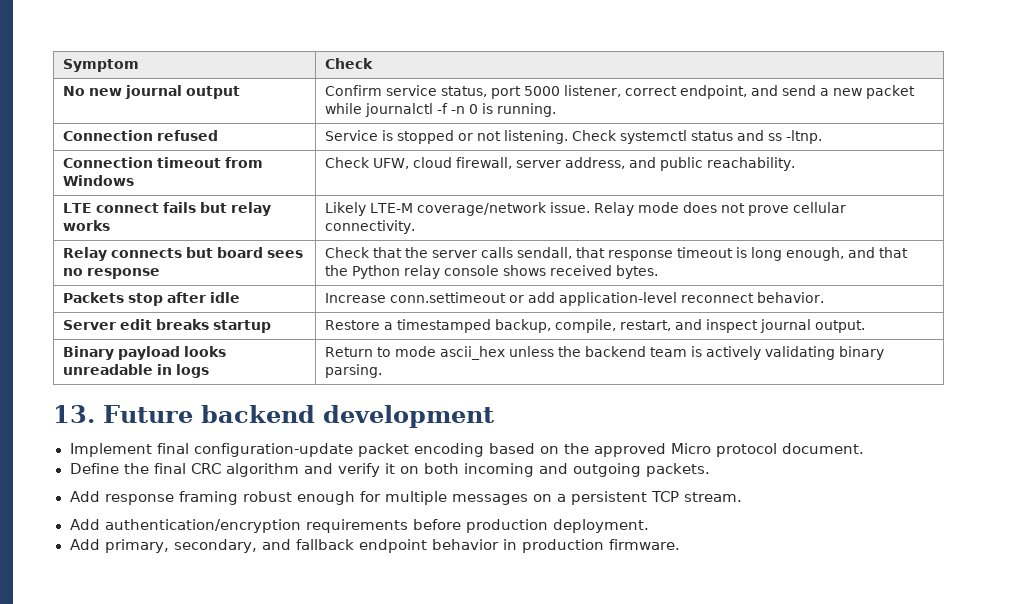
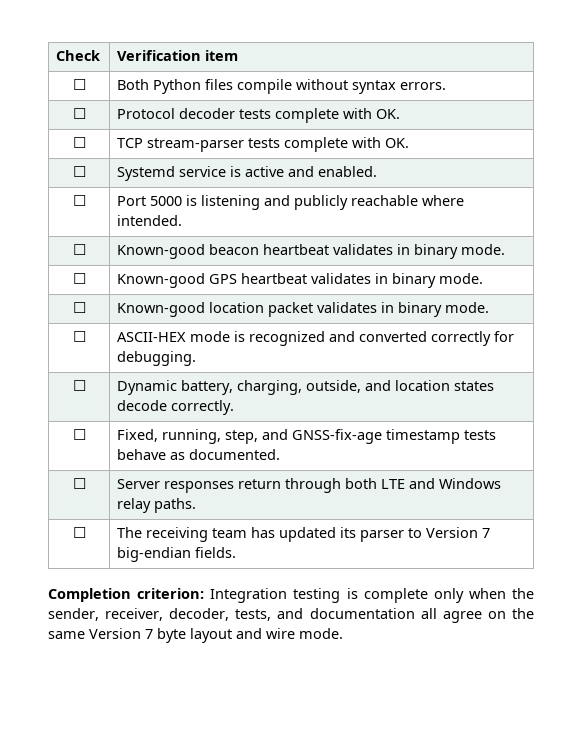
- Symptom | Check
- No new journal output | Confirm service status, port 5000 listener, correct endpoint, and send a new packet while journalctl -f -n 0 is running.
- Connection refused | Service is stopped or not listening. Check systemctl status and ss -ltnp.
- Connection timeout from Windows | Check UFW, cloud firewall, server address, and public reachability.
- LTE connect fails but relay works | Likely LTE-M coverage/network issue. Relay mode does not prove cellular connectivity.
- Relay connects but board sees no response | Check that the server calls sendall, that response timeout is long enough, and that the Python relay console shows received bytes.
- Packets stop after idle | Increase conn.settimeout or add application-level reconnect behavior.
- Server edit breaks startup | Restore a timestamped backup, compile, restart, and inspect journal output.
- Binary payload looks unreadable in logs | Return to mode ascii_hex unless the backend team is actively validating binary parsing.
- 13. Future backend development
- Implement final configuration-update packet encoding based on the approved Micro protocol document.
- Define the final CRC algorithm and verify it on both incoming and outgoing packets.
- Add response framing robust enough for multiple messages on a persistent TCP stream.
- Add authentication/encryption requirements before production deployment.
- Add primary, secondary, and fallback endpoint behavior in production firmware.
+ Check | Verification item
+ ☐ | Both Python files compile without syntax errors.
+ ☐ | Protocol decoder tests complete with OK.
+ ☐ | TCP stream-parser tests complete with OK.
+ ☐ | Systemd service is active and enabled.
+ ☐ | Port 5000 is listening and publicly reachable where intended.
+ ☐ | Known-good beacon heartbeat validates in binary mode.
+ ☐ | Known-good GPS heartbeat validates in binary mode.
+ ☐ | Known-good location packet validates in binary mode.
+ ☐ | ASCII-HEX mode is recognized and converted correctly for debugging.
+ ☐ | Dynamic battery, charging, outside, and location states decode correctly.
+ ☐ | Fixed, running, step, and GNSS-fix-age timestamp tests behave as documented.
+ ☐ | Server responses return through both LTE and Windows relay paths.
+ ☐ | The receiving team has updated its parser to Version 7 big-endian fields.
+ Completion criterion: Integration testing is complete only when the sender, receiver, decoder, tests, and documentation all agree on the same Version 7 byte layout and wire mode.

